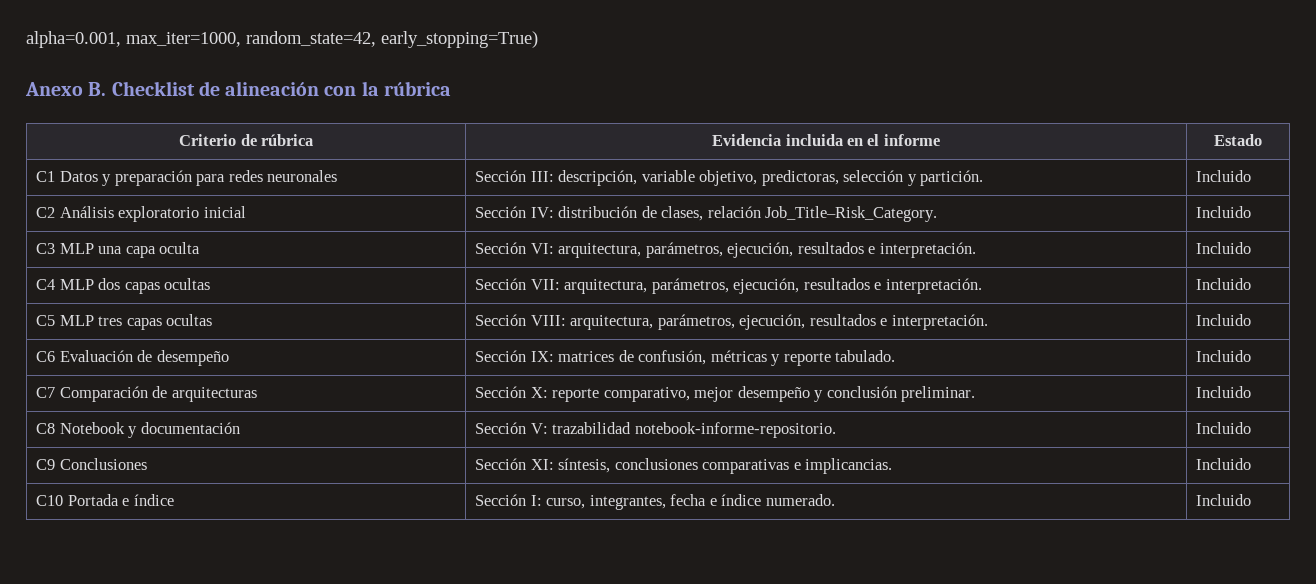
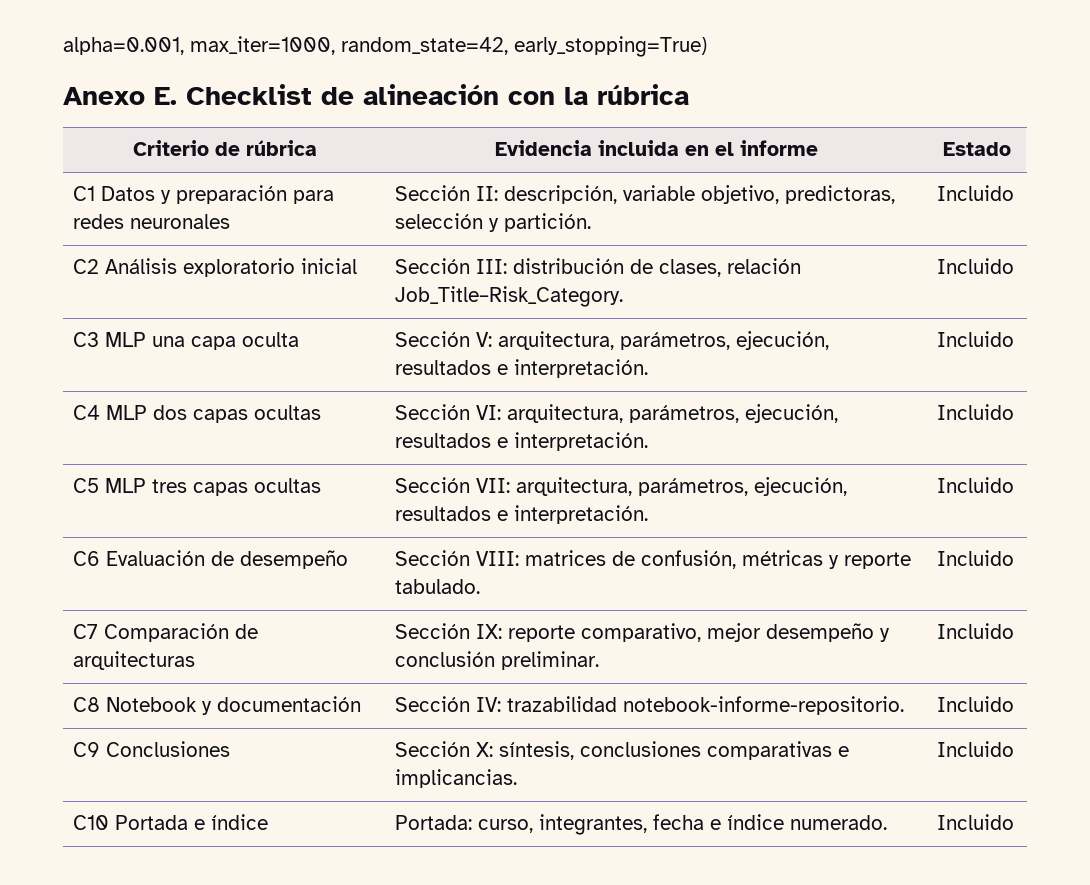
- Anexo B. Checklist de alineación con la rúbrica
+ Anexo E. Checklist de alineación con la rúbrica
- C1 Datos y preparación para redes neuronales | Sección III: descripción, variable objetivo, predictoras, selección y partición. | Incluido
+ C1 Datos y preparación para redes neuronales | Sección II: descripción, variable objetivo, predictoras, selección y partición. | Incluido
- C2 Análisis exploratorio inicial | Sección IV: distribución de clases, relación Job_Title–Risk_Category. | Incluido
+ C2 Análisis exploratorio inicial | Sección III: distribución de clases, relación Job_Title–Risk_Category. | Incluido
- C3 MLP una capa oculta | Sección VI: arquitectura, parámetros, ejecución, resultados e interpretación. | Incluido
+ C3 MLP una capa oculta | Sección V: arquitectura, parámetros, ejecución, resultados e interpretación. | Incluido
- C4 MLP dos capas ocultas | Sección VII: arquitectura, parámetros, ejecución, resultados e interpretación. | Incluido
+ C4 MLP dos capas ocultas | Sección VI: arquitectura, parámetros, ejecución, resultados e interpretación. | Incluido
- C5 MLP tres capas ocultas | Sección VIII: arquitectura, parámetros, ejecución, resultados e interpretación. | Incluido
+ C5 MLP tres capas ocultas | Sección VII: arquitectura, parámetros, ejecución, resultados e interpretación. | Incluido
- C6 Evaluación de desempeño | Sección IX: matrices de confusión, métricas y reporte tabulado. | Incluido
+ C6 Evaluación de desempeño | Sección VIII: matrices de confusión, métricas y reporte tabulado. | Incluido
- C7 Comparación de arquitecturas | Sección X: reporte comparativo, mejor desempeño y conclusión preliminar. | Incluido
+ C7 Comparación de arquitecturas | Sección IX: reporte comparativo, mejor desempeño y conclusión preliminar. | Incluido
- C8 Notebook y documentación | Sección V: trazabilidad notebook-informe-repositorio. | Incluido
+ C8 Notebook y documentación | Sección IV: trazabilidad notebook-informe-repositorio. | Incluido
- C9 Conclusiones | Sección XI: síntesis, conclusiones comparativas e implicancias. | Incluido
+ C9 Conclusiones | Sección X: síntesis, conclusiones comparativas e implicancias. | Incluido
- C10 Portada e índice | Sección I: curso, integrantes, fecha e índice numerado. | Incluido
+ C10 Portada e índice | Portada: curso, integrantes, fecha e índice numerado. | Incluido

